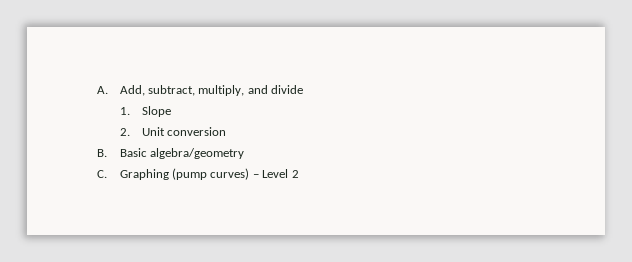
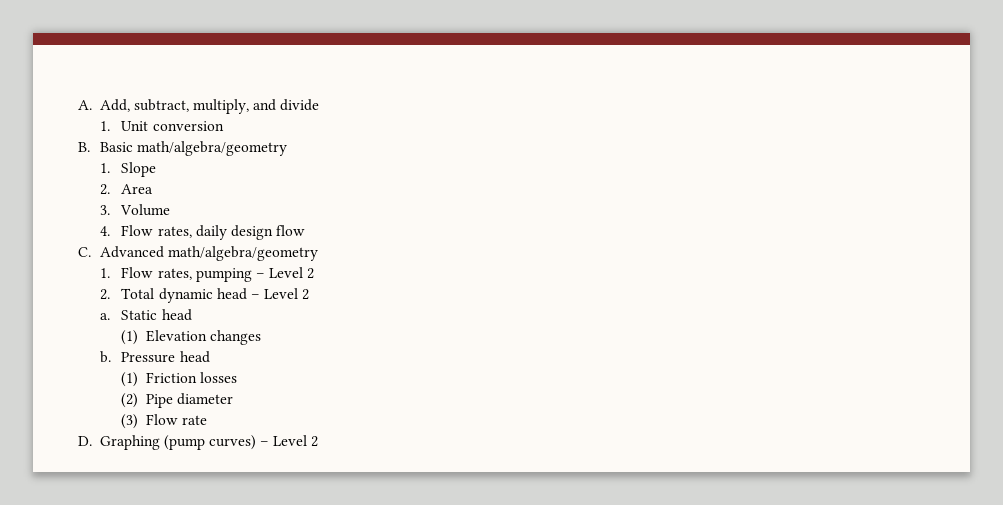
- 1. Slope
- 2. Unit conversion
+ 1. Unit conversion
- B. Basic algebra/geometry
- C. Graphing (pump curves) – Level 2
+ B. Basic math/algebra/geometry
+ 1. Slope
+ 2. Area
+ 3. Volume
+ 4. Flow rates, daily design flow
+ C. Advanced math/algebra/geometry
+ 1. Flow rates, pumping – Level 2
+ 2. Total dynamic head – Level 2
+ a. Static head
+ (1) Elevation changes
+ b. Pressure head
+ (1) Friction losses
+ (2) Pipe diameter
+ (3) Flow rate
+ D. Graphing (pump curves) – Level 2

